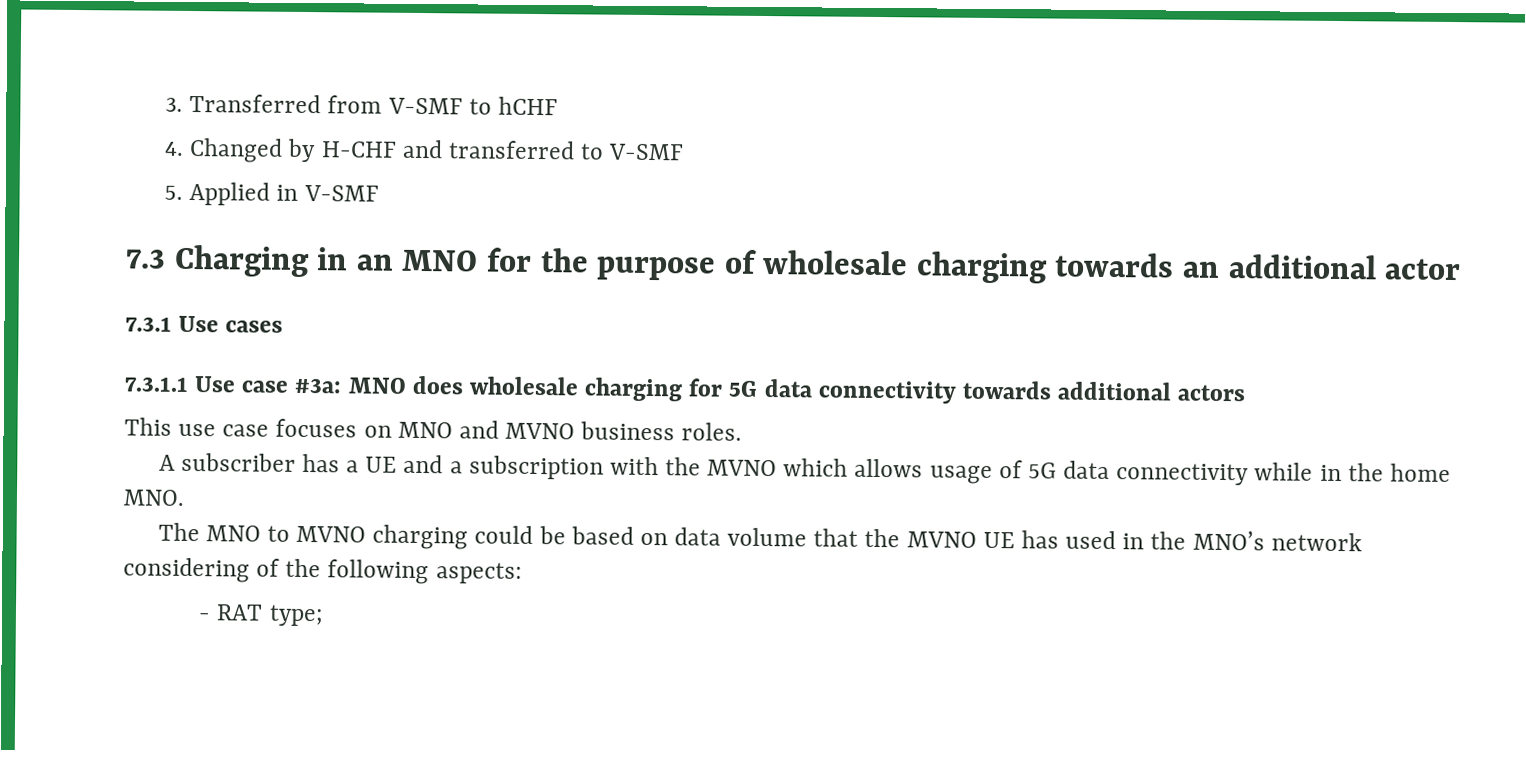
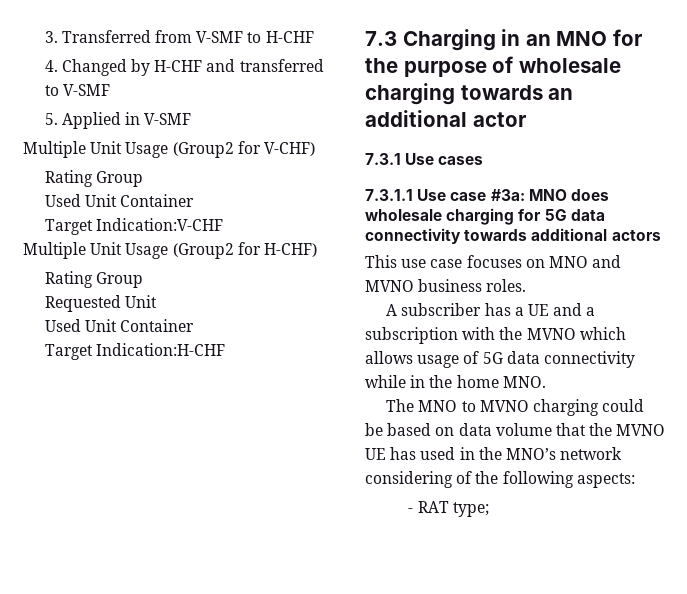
- 3. Transferred from V-SMF to hCHF
+ 3. Transferred from V-SMF to H-CHF
+ Multiple Unit Usage (Group2 for V-CHF)
+ Rating Group
+ Used Unit Container
+ Target Indication:V-CHF
+ Multiple Unit Usage (Group2 for H-CHF)
+ Rating Group
+ Requested Unit
+ Used Unit Container
+ Target Indication:H-CHF

